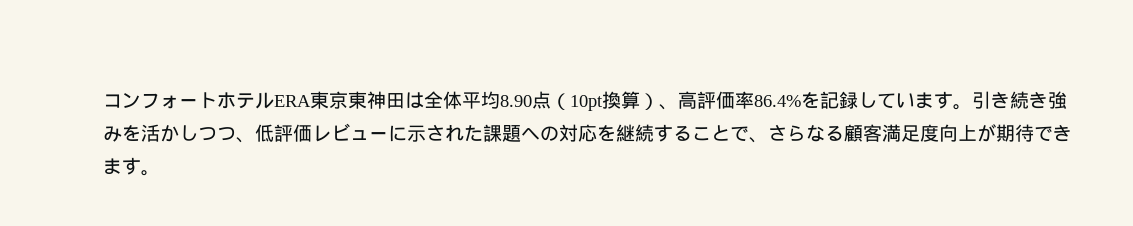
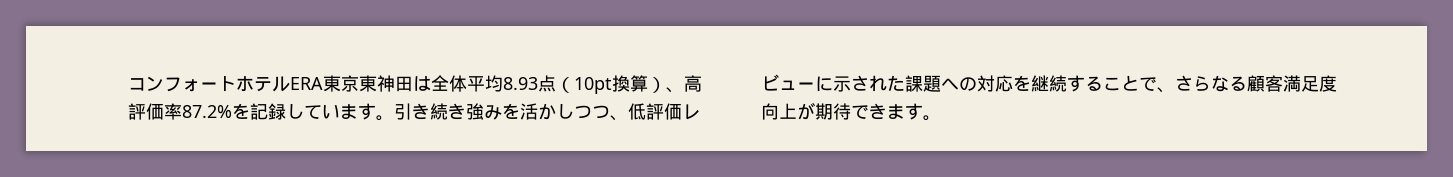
- コンフォートホテルERA東京東神田は全体平均8.90点（10pt換算）、高評価率86.4%を記録しています。
+ コンフォートホテルERA東京東神田は全体平均8.93点（10pt換算）、高評価率87.2%を記録しています。

